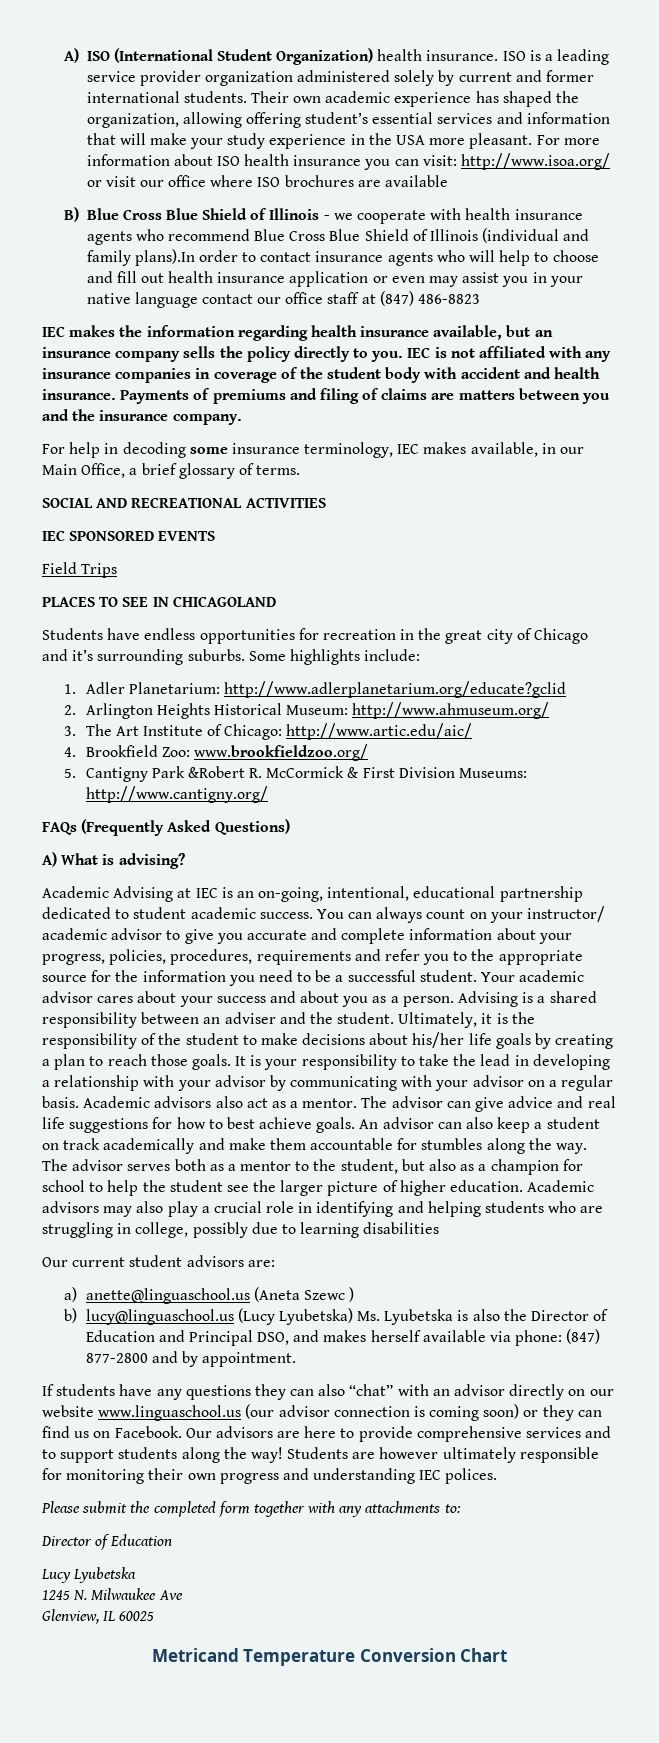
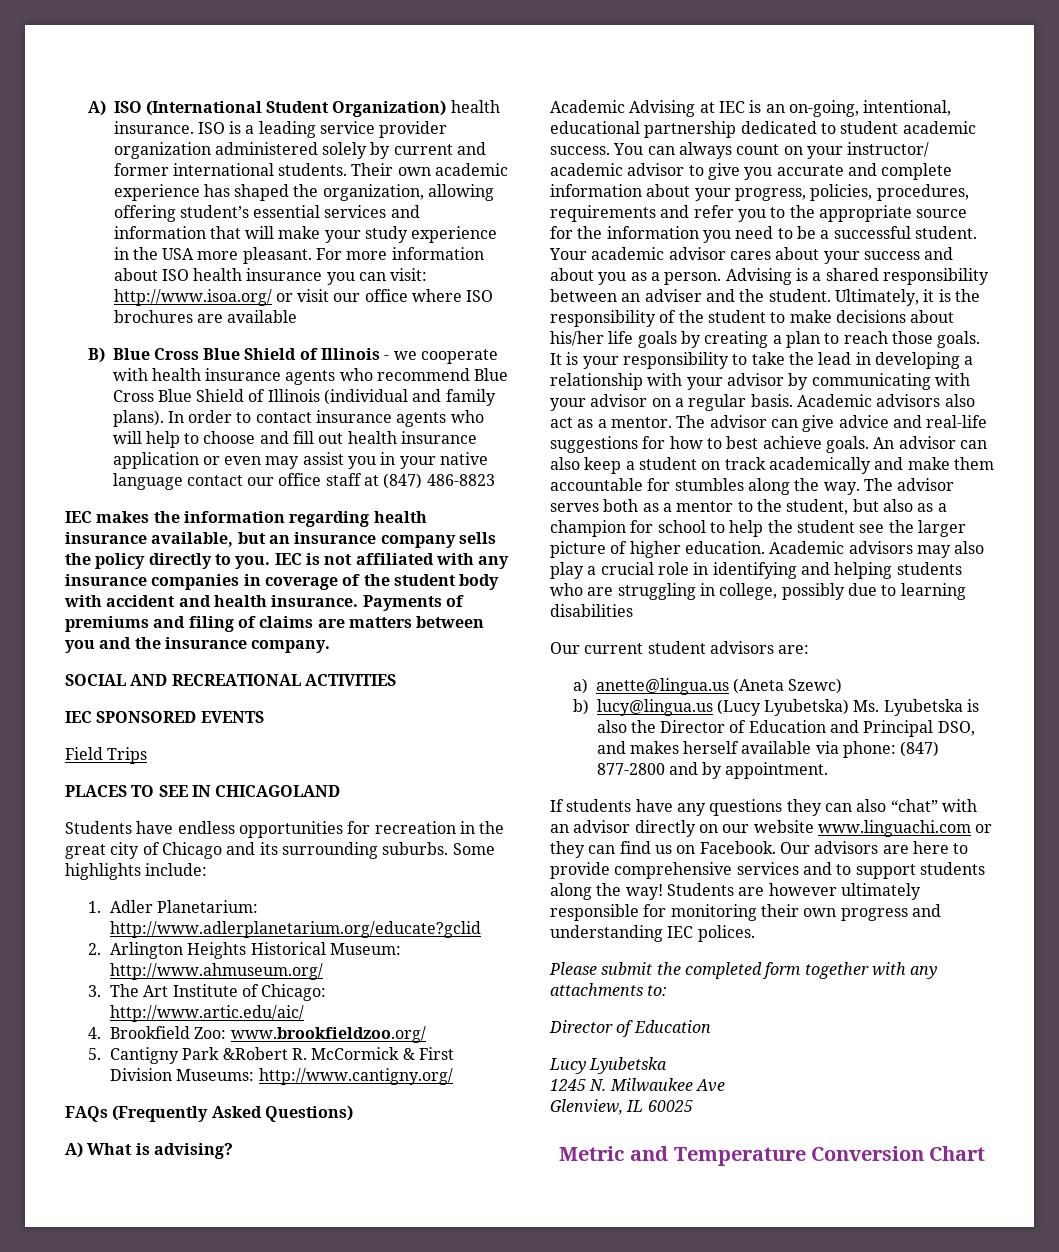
- B) Blue Cross Blue Shield of Illinois - we cooperate with health insurance agents who recommend Blue Cross Blue Shield of Illinois (individual and family plans).In order to contact insurance agents who will help to choose and fill out health insurance application or even may assist you in your native language contact our office staff at (847) 486-8823
+ B) Blue Cross Blue Shield of Illinois - we cooperate with health insurance agents who recommend Blue Cross Blue Shield of Illinois (individual and family plans). In order to contact insurance agents who will help to choose and fill out health insurance application or even may assist you in your native language contact our office staff at (847) 486-8823
- For help in decoding some insurance terminology, IEC makes available, in our Main Office, a brief glossary of terms.
- Students have endless opportunities for recreation in the great city of Chicago and it’s surrounding suburbs.
+ Students have endless opportunities for recreation in the great city of Chicago and its surrounding suburbs.
- The advisor can give advice and real life suggestions for how to best achieve goals.
+ The advisor can give advice and real-life suggestions for how to best achieve goals.
- a) anette@linguaschool.us (Aneta Szewc )
+ a) anette@lingua.us (Aneta Szewc)
- b) lucy@linguaschool.us (Lucy Lyubetska) Ms. Lyubetska is also the Director of Education and Principal DSO, and makes herself available via phone: (847) 877-2800 and by appointment.
+ b) lucy@lingua.us (Lucy Lyubetska) Ms. Lyubetska is also the Director of Education and Principal DSO, and makes herself available via phone: (847) 877-2800 and by appointment.
- If students have any questions they can also “chat” with an advisor directly on our website www.linguaschool.us (our advisor connection is coming soon) or they can find us on Facebook.
+ If students have any questions they can also “chat” with an advisor directly on our website www.linguachi.com or they can find us on Facebook.
- Metricand Temperature Conversion Chart
+ Metric and Temperature Conversion Chart

